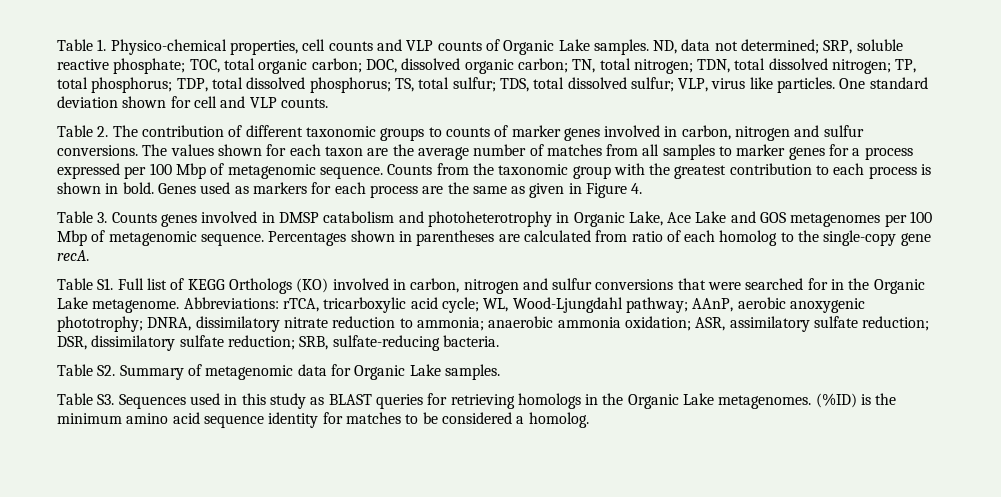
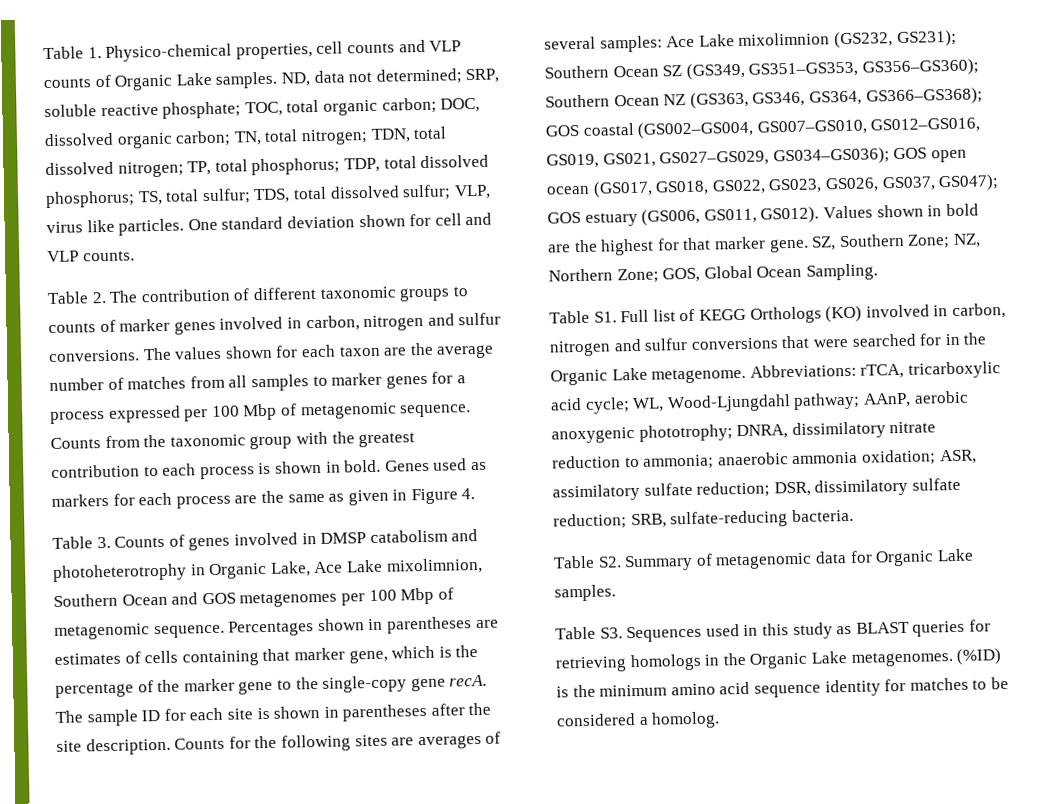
- Table 3. Counts genes involved in DMSP catabolism and photoheterotrophy in Organic Lake, Ace Lake and GOS metagenomes per 100 Mbp of metagenomic sequence.
+ Table 3. Counts of genes involved in DMSP catabolism and photoheterotrophy in Organic Lake, Ace Lake mixolimnion, Southern Ocean and GOS metagenomes per 100 Mbp of metagenomic sequence.
- Percentages shown in parentheses are calculated from ratio of each homolog to the single-copy gene recA.
+ Percentages shown in parentheses are estimates of cells containing that marker gene, which is the percentage of the marker gene to the single-copy gene recA. The sample ID for each site is shown in parentheses after the site description. Counts for the following sites are averages of several samples: Ace Lake mixolimnion (GS232, GS231); Southern Ocean SZ (GS349, GS351–GS353, GS356–GS360); Southern Ocean NZ (GS363, GS346, GS364, GS366–GS368); GOS coastal (GS002–GS004, GS007–GS010, GS012–GS016, GS019, GS021, GS027–GS029, GS034–GS036); GOS open ocean (GS017, GS018, GS022, GS023, GS026, GS037, GS047); GOS estuary (GS006, GS011, GS012). Values shown in bold are the highest for that marker gene. SZ, Southern Zone; NZ, Northern Zone; GOS, Global Ocean Sampling.

